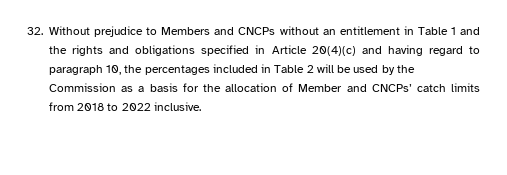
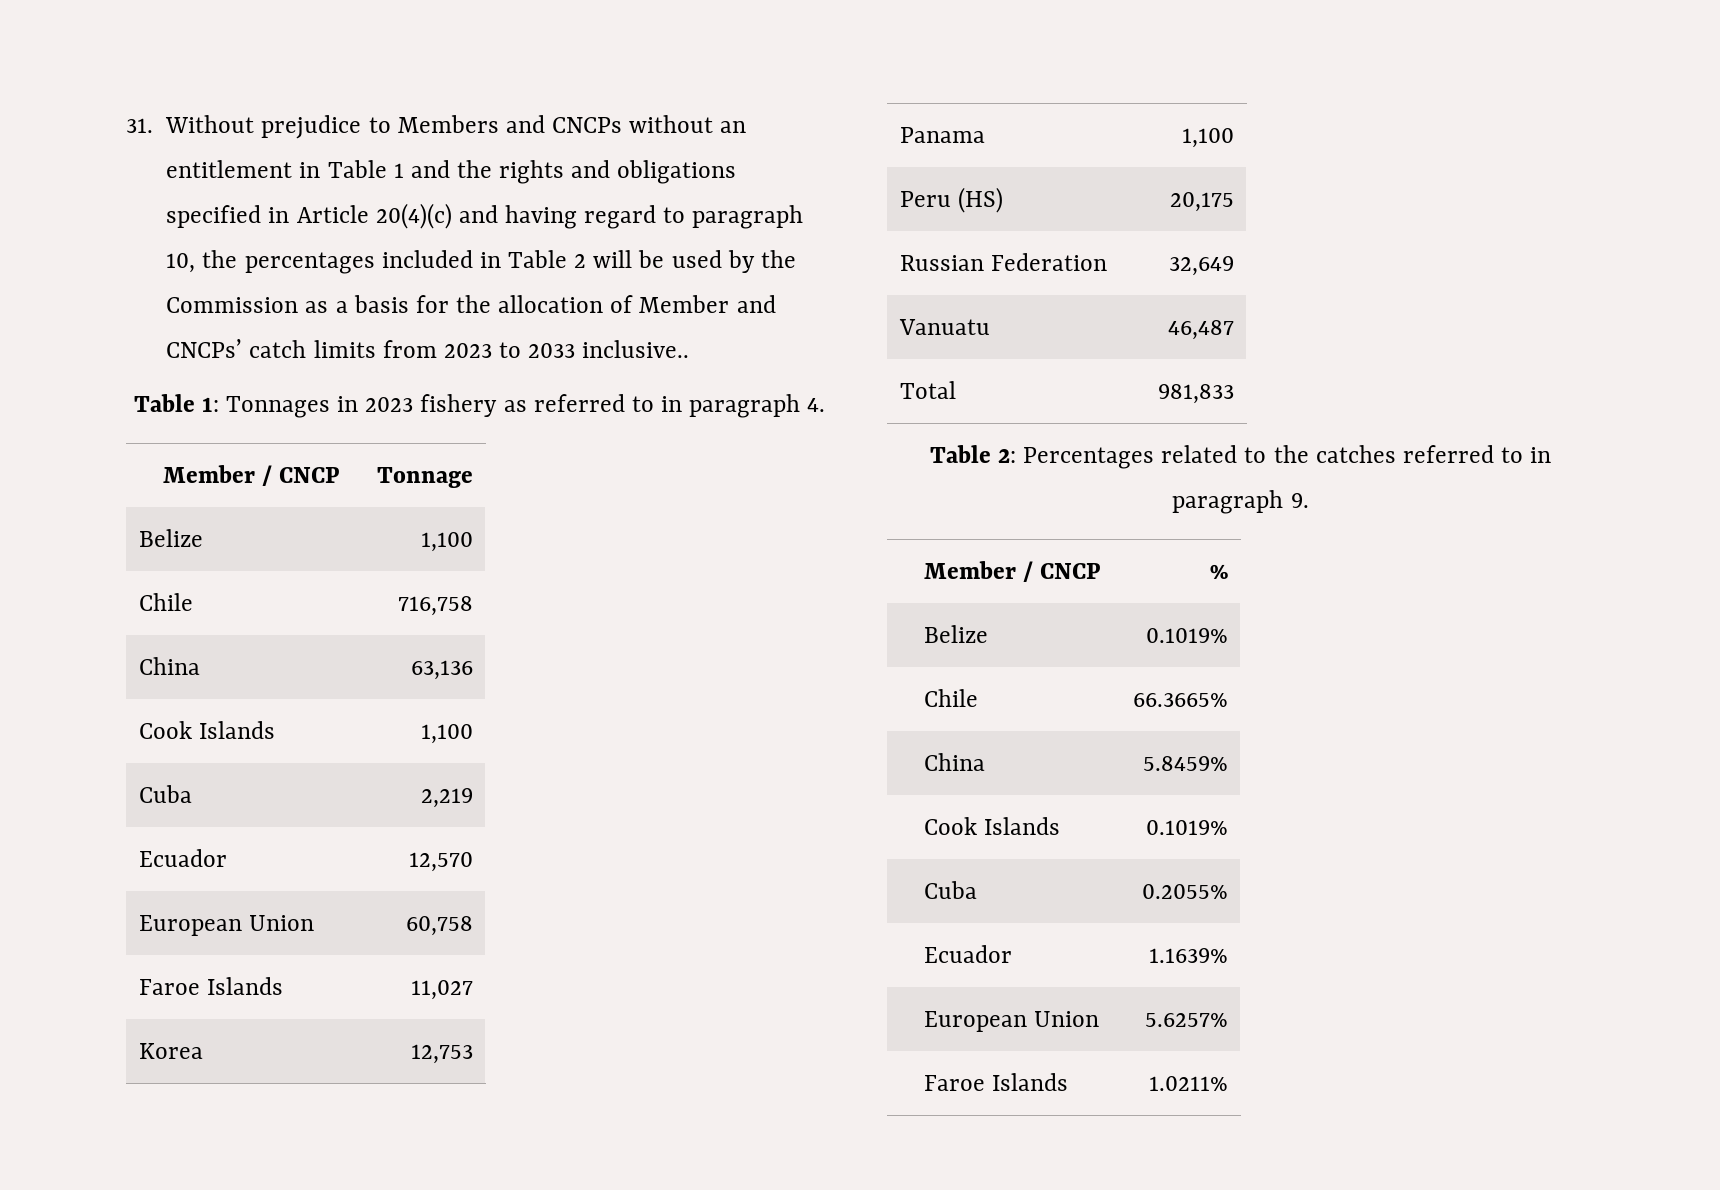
- 32. Without prejudice to Members and CNCPs without an entitlement in Table 1 and the rights and obligations specified in Article 20(4)(c) and having regard to paragraph 10, the percentages included in Table 2 will be used by the Commission as a basis for the allocation of Member and CNCPs’ catch limits from 2018 to 2022 inclusive.
+ 31. Without prejudice to Members and CNCPs without an entitlement in Table 1 and the rights and obligations specified in Article 20(4)(c) and having regard to paragraph 10, the percentages included in Table 2 will be used by the Commission as a basis for the allocation of Member and CNCPs’ catch limits from 2023 to 2033 inclusive..
+ Table 1: Tonnages in 2023 fishery as referred to in paragraph 4.
+ Member / CNCP | Tonnage
+ Belize | 1,100
+ Chile | 716,758
+ China | 63,136
+ Cook Islands | 1,100
+ Cuba | 2,219
+ Ecuador | 12,570
+ European Union | 60,758
+ Faroe Islands | 11,027
+ Korea | 12,753
+ Panama | 1,100
+ Peru (HS) | 20,175
+ Russian Federation | 32,649
+ Vanuatu | 46,487
+ Total | 981,833
+ Table 2: Percentages related to the catches referred to in paragraph 9.
+ Member / CNCP | %
+ Belize | 0.1019%
+ Chile | 66.3665%
+ China | 5.8459%
+ Cook Islands | 0.1019%
+ Cuba | 0.2055%
+ Ecuador | 1.1639%
+ European Union | 5.6257%
+ Faroe Islands | 1.0211%

